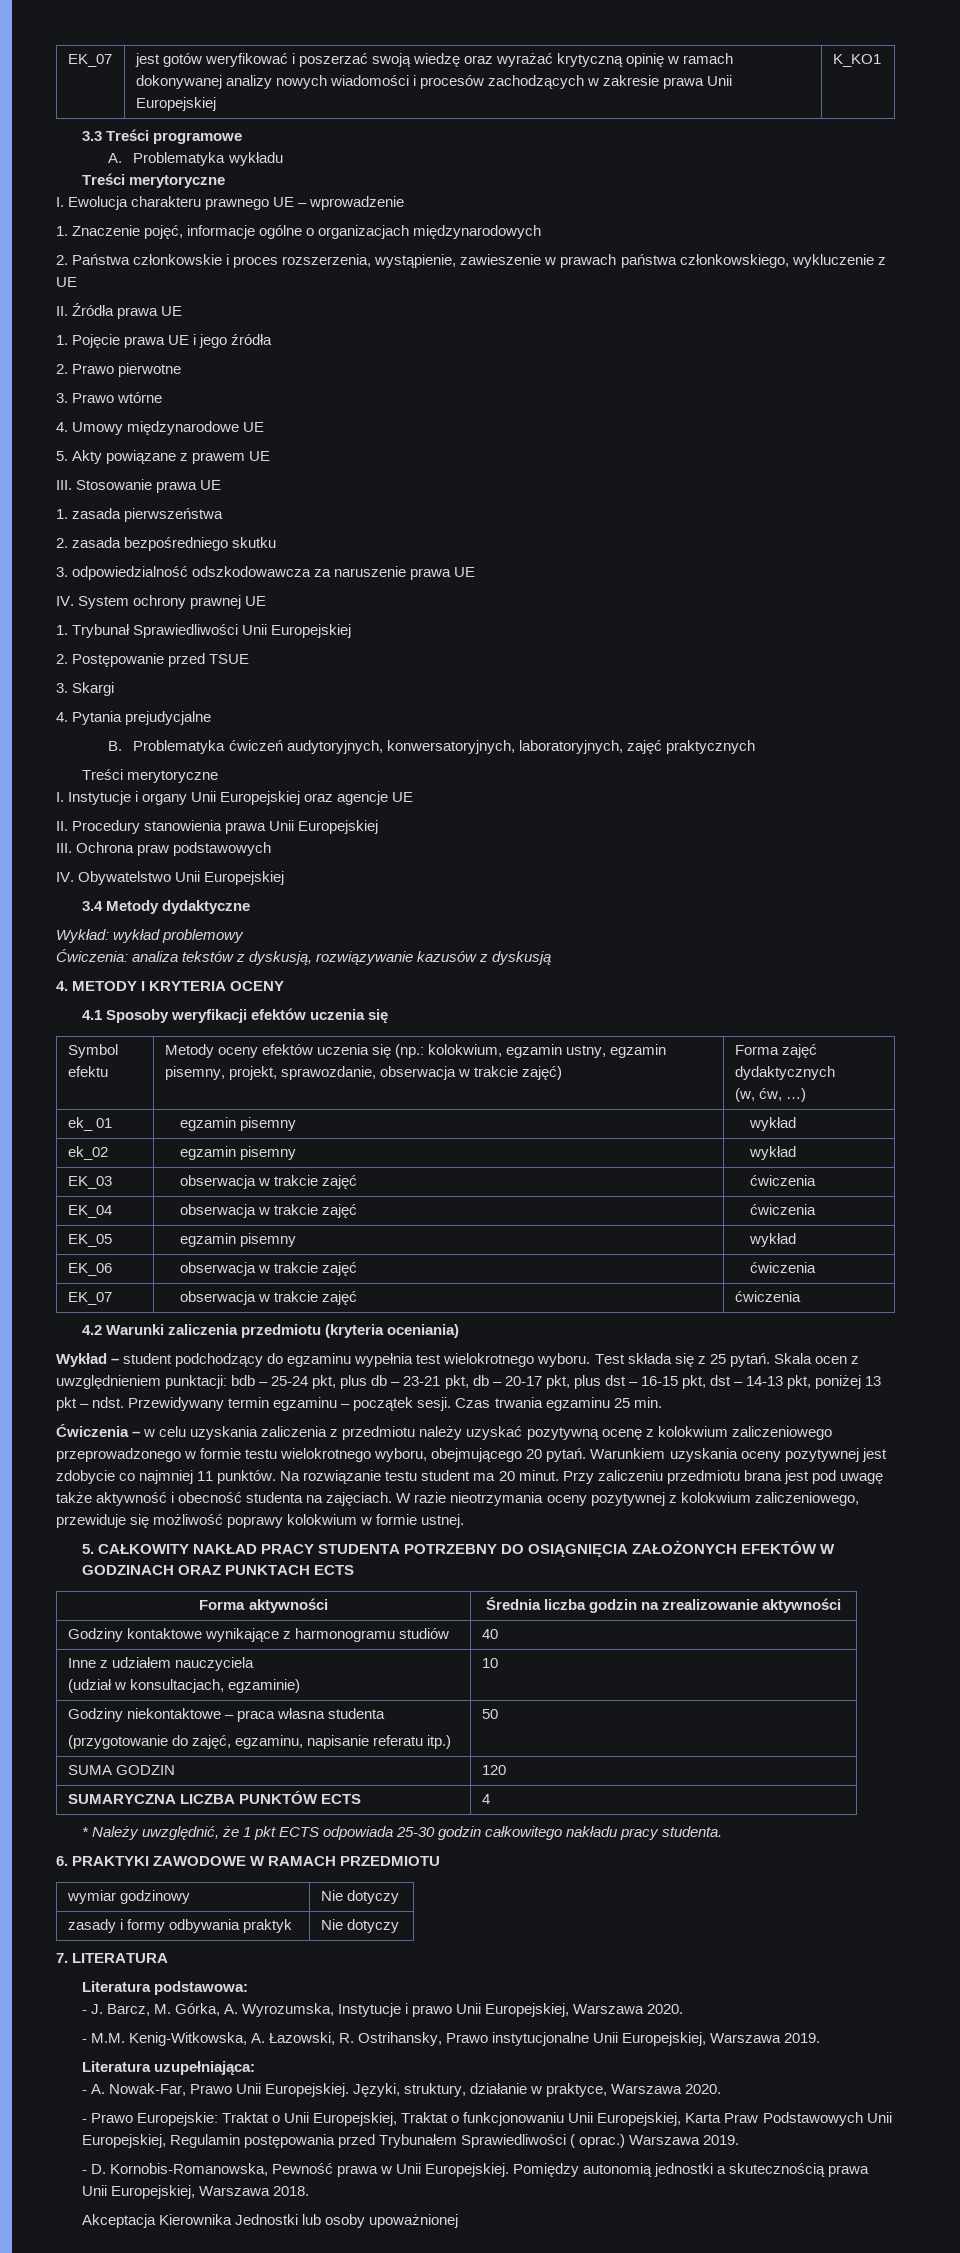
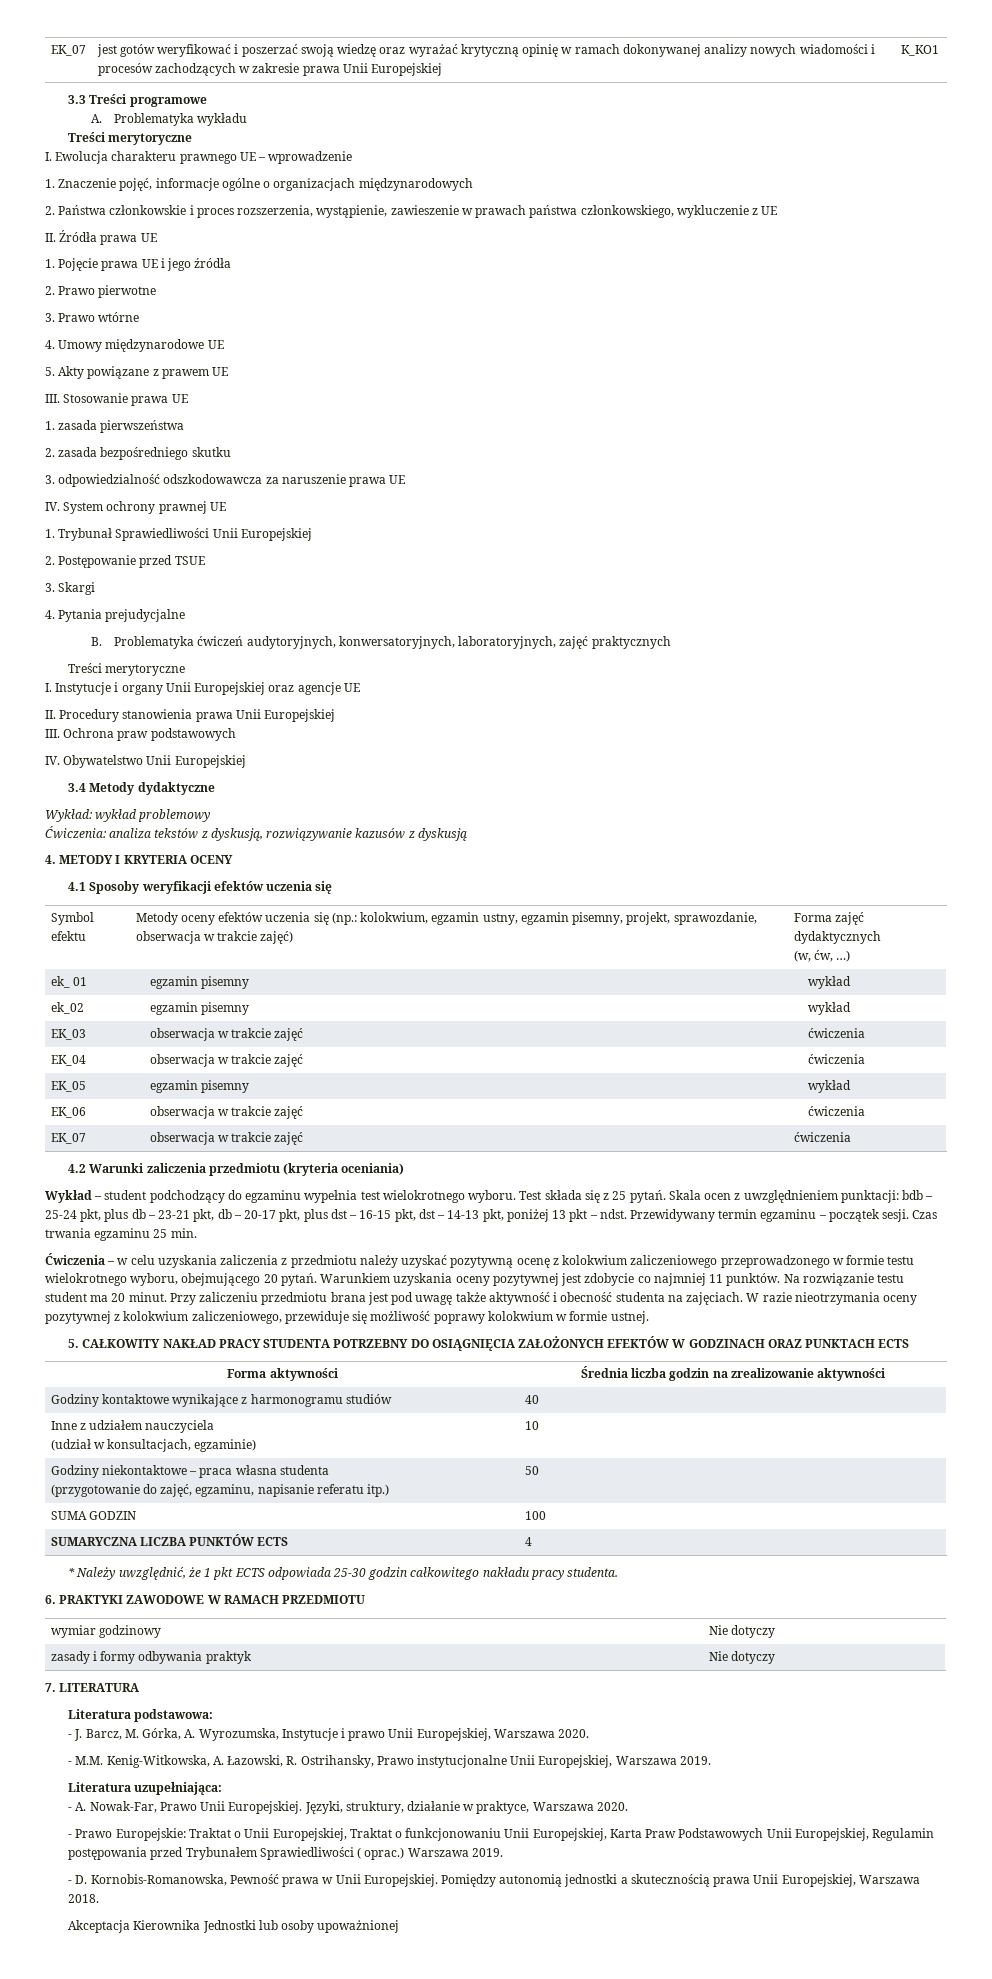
- SUMA GODZIN | 120
+ SUMA GODZIN | 100

